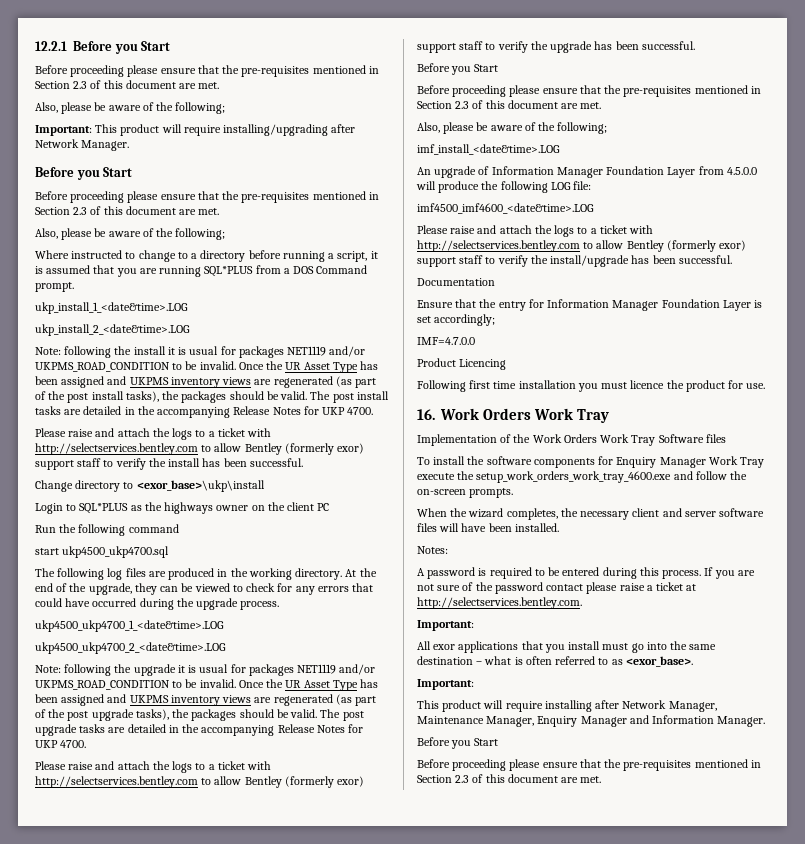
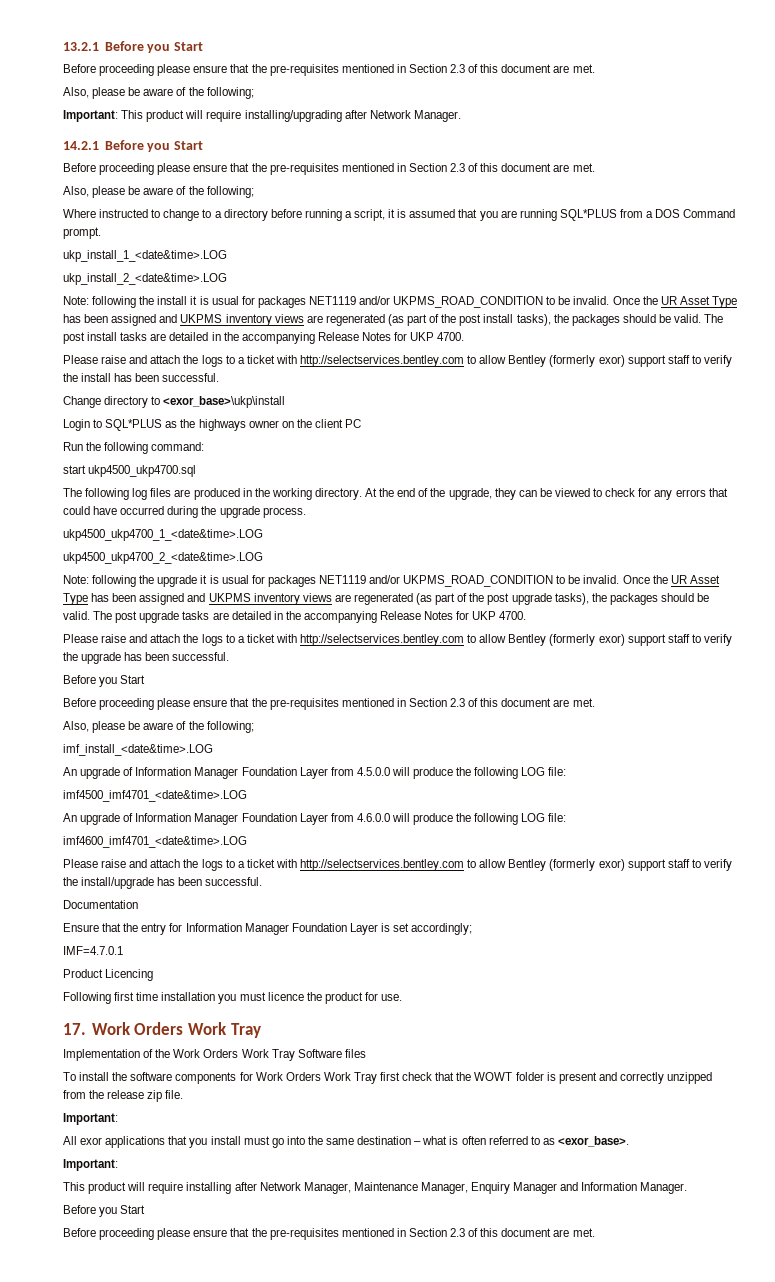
- 12.2.1 Before you Start
+ 13.2.1 Before you Start
  Important: This product will require installing/upgrading after Network Manager.
- Before you Start
+ 14.2.1 Before you Start
- Run the following command
+ Run the following command:
- imf4500_imf4600_<date&time>.LOG
+ imf4500_imf4701_<date&time>.LOG
+ An upgrade of Information Manager Foundation Layer from 4.6.0.0 will produce the following LOG file:
+ imf4600_imf4701_<date&time>.LOG
- IMF=4.7.0.0
+ IMF=4.7.0.1
- 16. Work Orders Work Tray
+ 17. Work Orders Work Tray
- To install the software components for Enquiry Manager Work Tray execute the setup_work_orders_work_tray_4600.exe and follow the on-screen prompts.
- When the wizard completes, the necessary client and server software files will have been installed.
- Notes:
- A password is required to be entered during this process. If you are not sure of the password contact please raise a ticket at http://selectservices.bentley.com.
+ To install the software components for Work Orders Work Tray first check that the WOWT folder is present and correctly unzipped from the release zip file.

